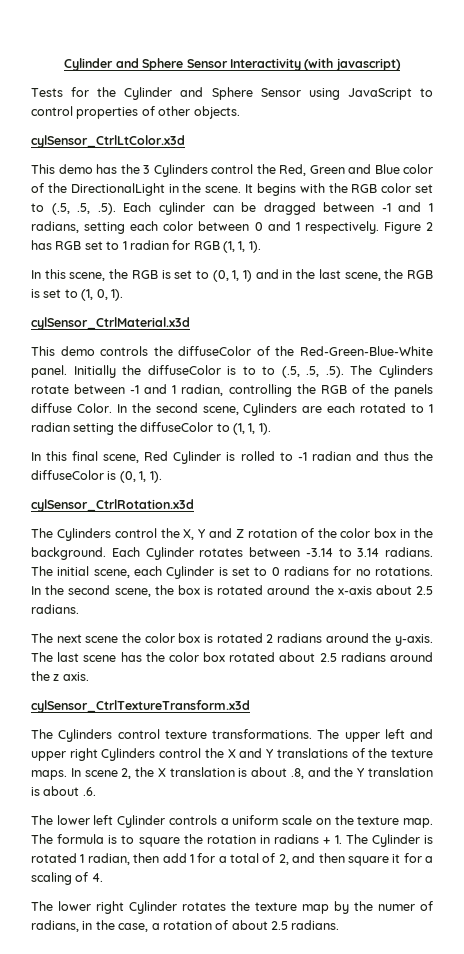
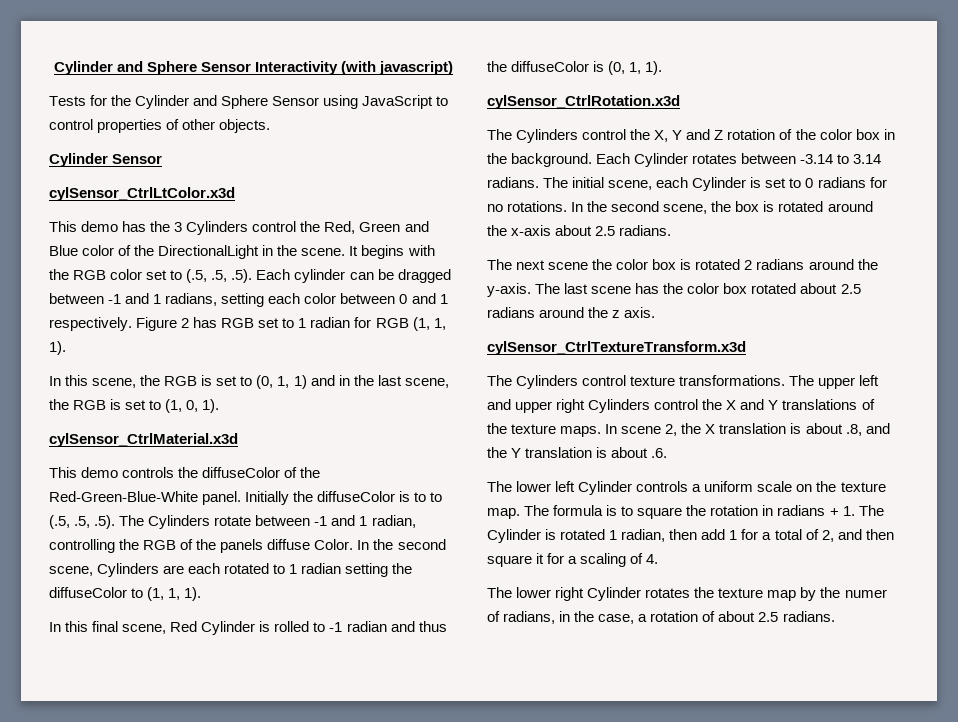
+ Cylinder Sensor

